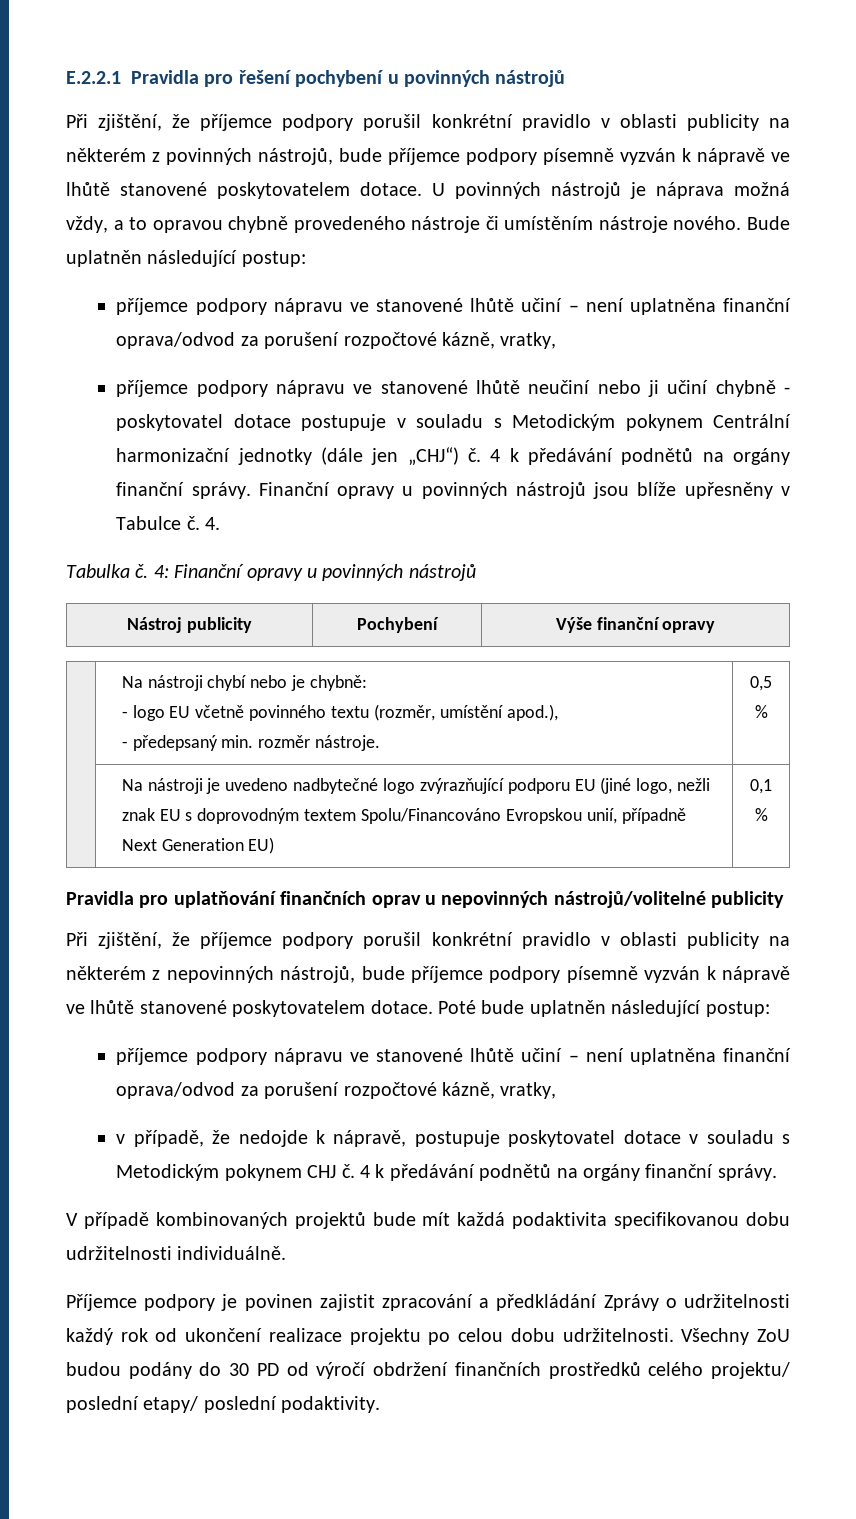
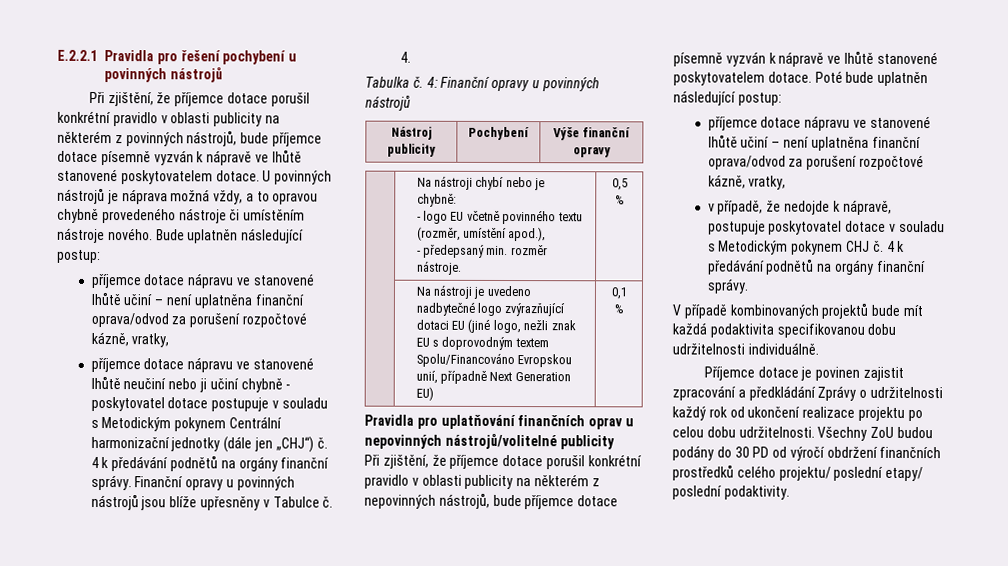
- Při zjištění, že příjemce podpory porušil konkrétní pravidlo v oblasti publicity na některém z povinných nástrojů, bude příjemce podpory písemně vyzván k nápravě ve lhůtě stanovené poskytovatelem dotace.
+ Při zjištění, že příjemce dotace porušil konkrétní pravidlo v oblasti publicity na některém z povinných nástrojů, bude příjemce dotace písemně vyzván k nápravě ve lhůtě stanovené poskytovatelem dotace.
  Bude uplatněn následující postup:
- příjemce podpory nápravu ve stanovené lhůtě učiní – není uplatněna finanční oprava/odvod za porušení rozpočtové kázně, vratky,
+ příjemce dotace nápravu ve stanovené lhůtě učiní – není uplatněna finanční oprava/odvod za porušení rozpočtové kázně, vratky,
- příjemce podpory nápravu ve stanovené lhůtě neučiní nebo ji učiní chybně - poskytovatel dotace postupuje v souladu s Metodickým pokynem Centrální harmonizační jednotky (dále jen „CHJ“) č.
+ příjemce dotace nápravu ve stanovené lhůtě neučiní nebo ji učiní chybně - poskytovatel dotace postupuje v souladu s Metodickým pokynem Centrální harmonizační jednotky (dále jen „CHJ“) č.
- | Na nástroji je uvedeno nadbytečné logo zvýrazňující podporu EU (jiné logo, nežli znak EU s doprovodným textem Spolu/Financováno Evropskou unií, případně Next Generation EU) | 0,1 %
+ | Na nástroji je uvedeno nadbytečné logo zvýrazňující dotaci EU (jiné logo, nežli znak EU s doprovodným textem Spolu/Financováno Evropskou unií, případně Next Generation EU) | 0,1 %
- Při zjištění, že příjemce podpory porušil konkrétní pravidlo v oblasti publicity na některém z nepovinných nástrojů, bude příjemce podpory písemně vyzván k nápravě ve lhůtě stanovené poskytovatelem dotace.
+ Při zjištění, že příjemce dotace porušil konkrétní pravidlo v oblasti publicity na některém z nepovinných nástrojů, bude příjemce dotace písemně vyzván k nápravě ve lhůtě stanovené poskytovatelem dotace.
  Poté bude uplatněn následující postup:
- příjemce podpory nápravu ve stanovené lhůtě učiní – není uplatněna finanční oprava/odvod za porušení rozpočtové kázně, vratky,
+ příjemce dotace nápravu ve stanovené lhůtě učiní – není uplatněna finanční oprava/odvod za porušení rozpočtové kázně, vratky,
- Příjemce podpory je povinen zajistit zpracování a předkládání Zprávy o udržitelnosti každý rok od ukončení realizace projektu po celou dobu udržitelnosti.
+ Příjemce dotace je povinen zajistit zpracování a předkládání Zprávy o udržitelnosti každý rok od ukončení realizace projektu po celou dobu udržitelnosti.

